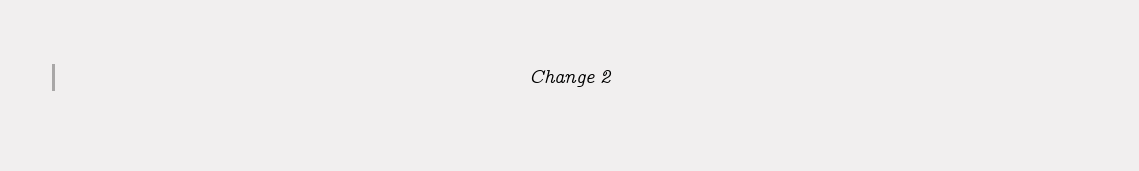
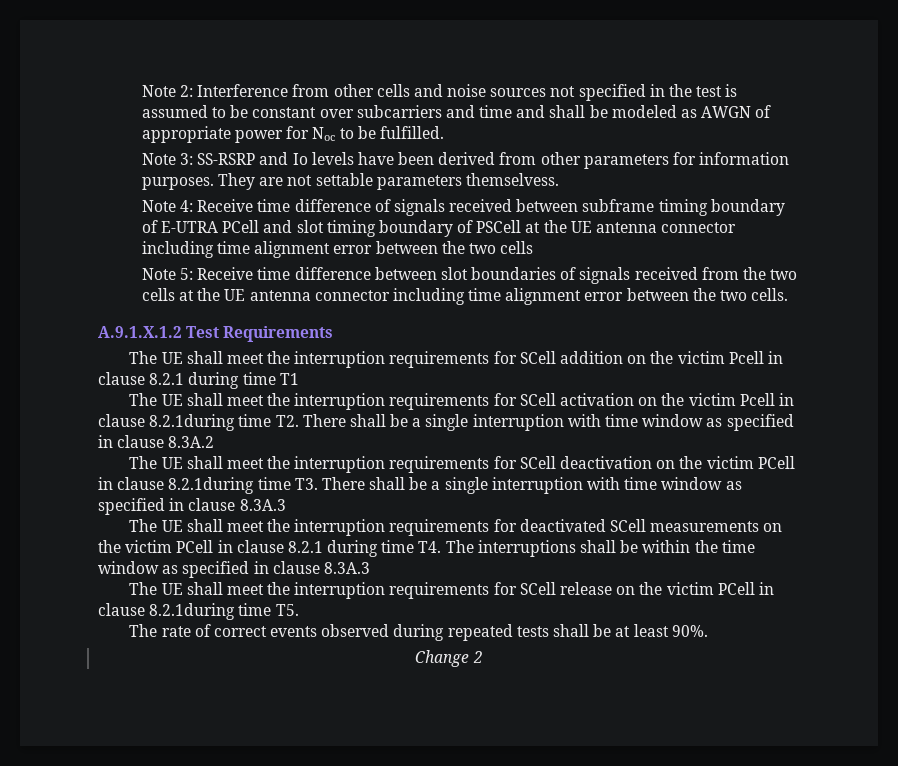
+ Note 2: Interference from other cells and noise sources not specified in the test is assumed to be constant over subcarriers and time and shall be modeled as AWGN of appropriate power for Noc to be fulfilled.
+ Note 3: SS-RSRP and Io levels have been derived from other parameters for information purposes. They are not settable parameters themselvess.
+ Note 4: Receive time difference of signals received between subframe timing boundary of E-UTRA PCell and slot timing boundary of PSCell at the UE antenna connector including time alignment error between the two cells
+ Note 5: Receive time difference between slot boundaries of signals received from the two cells at the UE antenna connector including time alignment error between the two cells.
+ A.9.1.X.1.2 Test Requirements
+ The UE shall meet the interruption requirements for SCell addition on the victim Pcell in clause 8.2.1 during time T1
+ The UE shall meet the interruption requirements for SCell activation on the victim Pcell in clause 8.2.1during time T2. There shall be a single interruption with time window as specified in clause 8.3A.2
+ The UE shall meet the interruption requirements for SCell deactivation on the victim PCell in clause 8.2.1during time T3. There shall be a single interruption with time window as specified in clause 8.3A.3
+ The UE shall meet the interruption requirements for deactivated SCell measurements on the victim PCell in clause 8.2.1 during time T4. The interruptions shall be within the time window as specified in clause 8.3A.3
+ The UE shall meet the interruption requirements for SCell release on the victim PCell in clause 8.2.1during time T5.
+ The rate of correct events observed during repeated tests shall be at least 90%.

